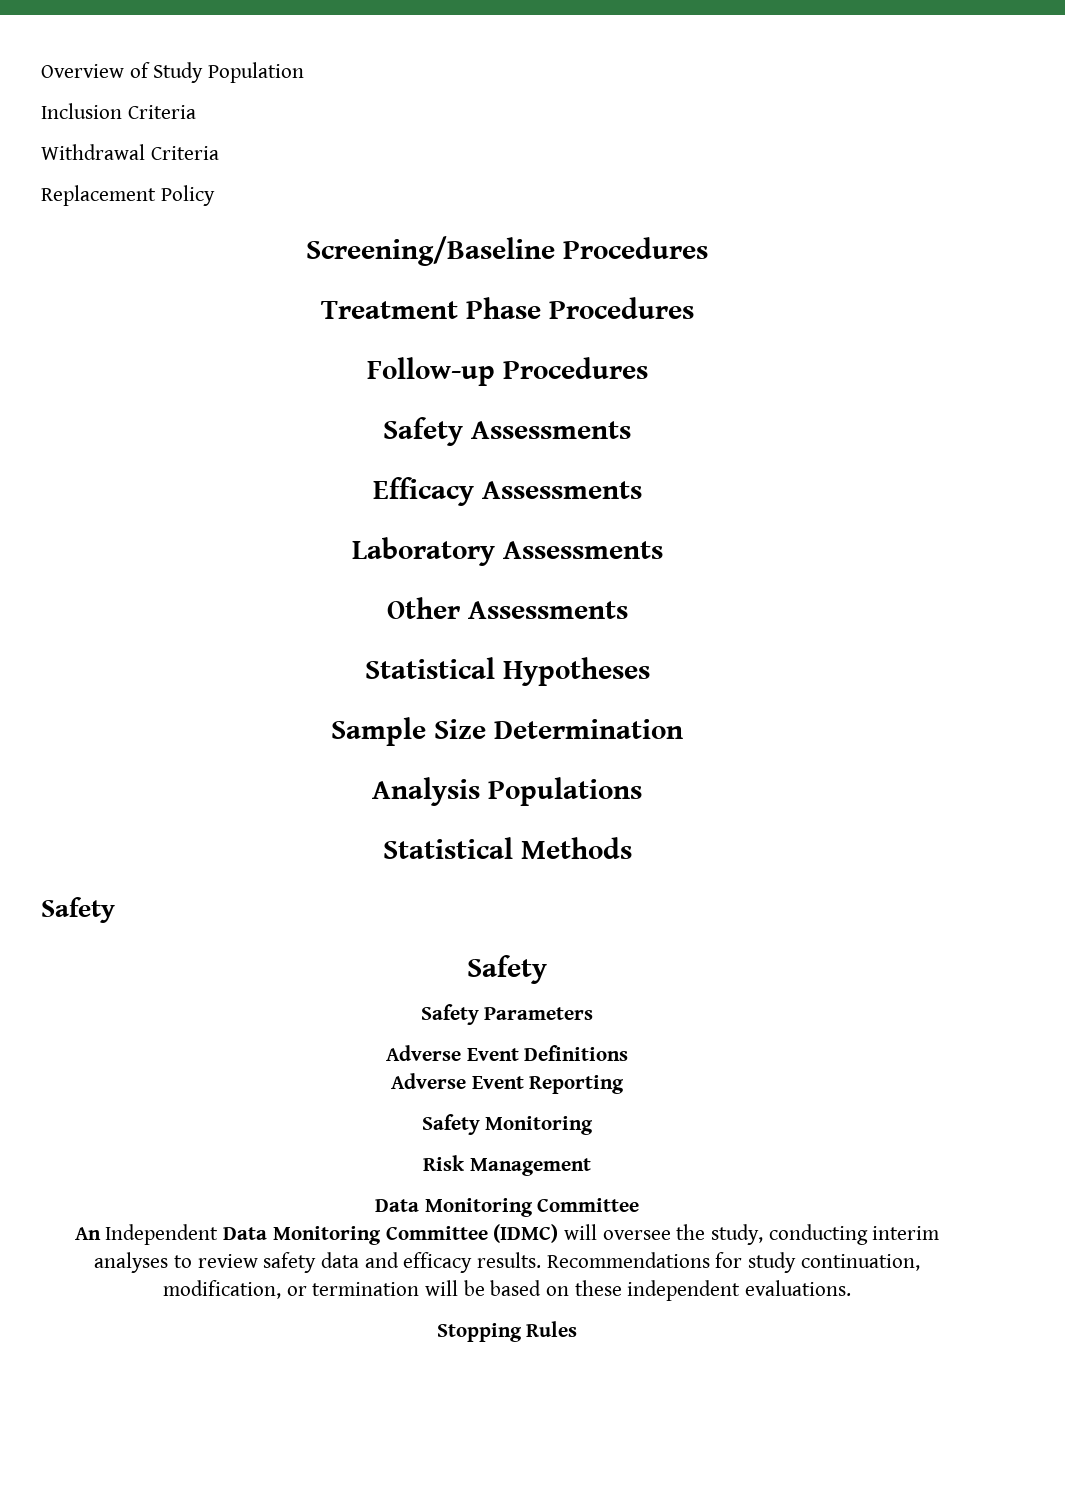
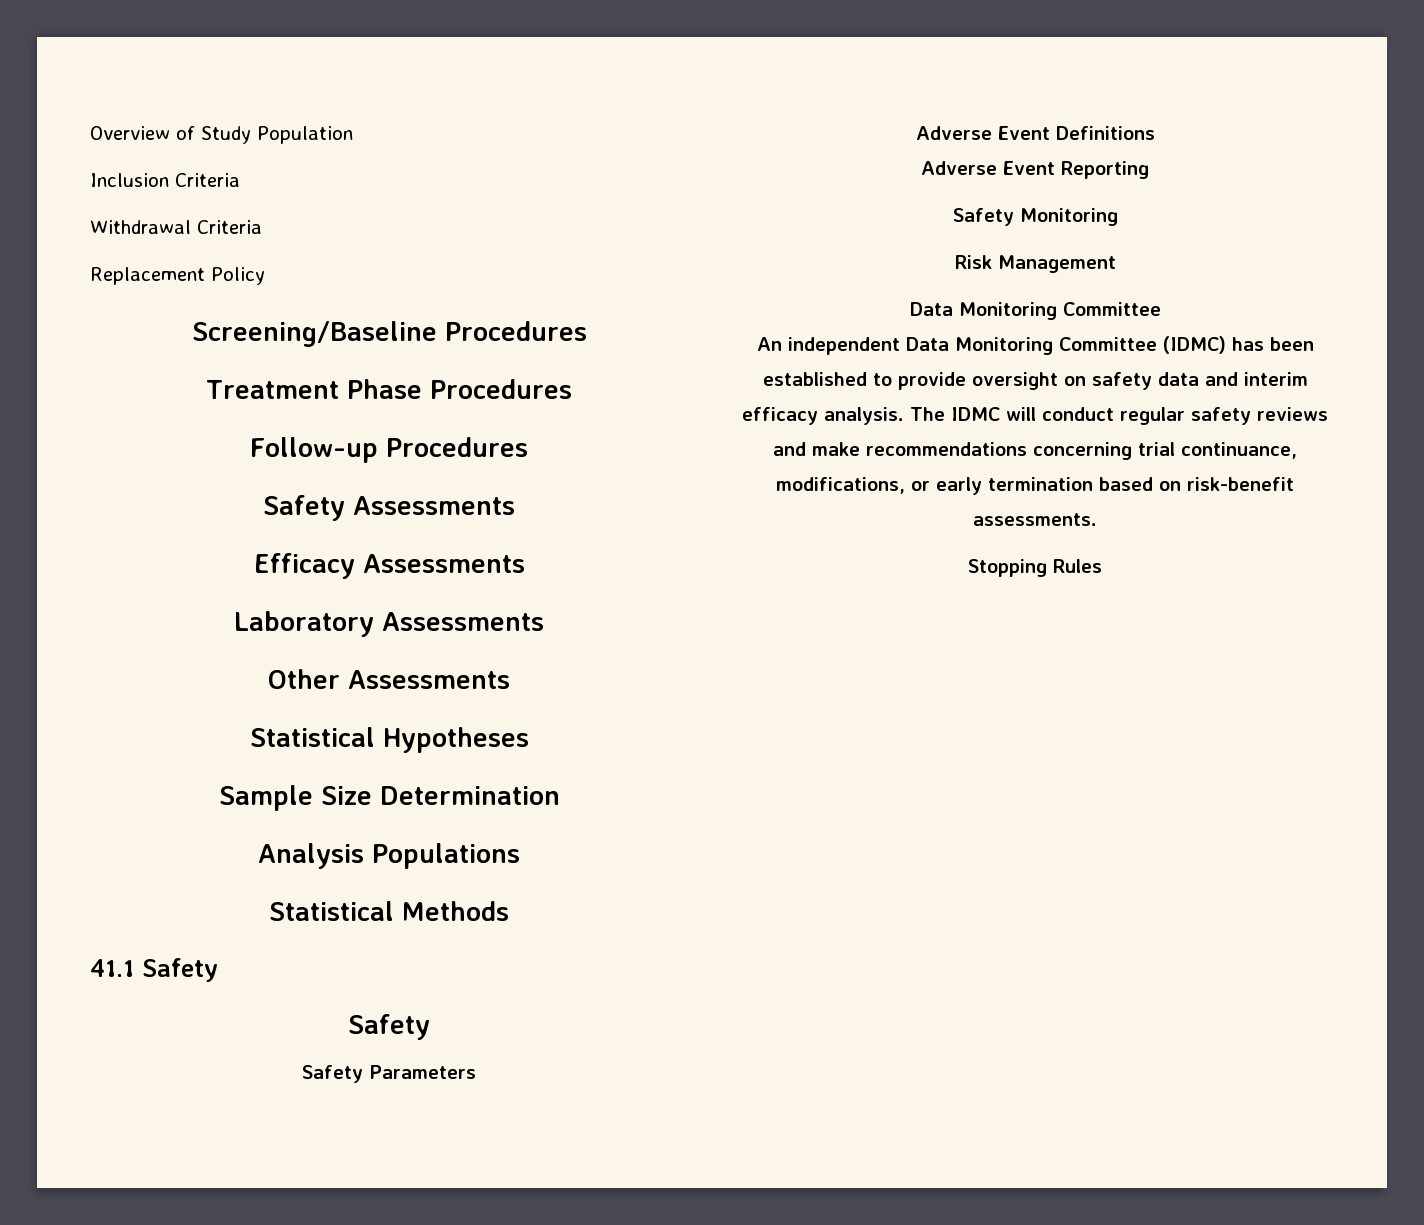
  Statistical Methods
- Safety
+ 41.1 Safety
- An Independent Data Monitoring Committee (IDMC) will oversee the study, conducting interim analyses to review safety data and efficacy results. Recommendations for study continuation, modification, or termination will be based on these independent evaluations.
+ An independent Data Monitoring Committee (IDMC) has been established to provide oversight on safety data and interim efficacy analysis. The IDMC will conduct regular safety reviews and make recommendations concerning trial continuance, modifications, or early termination based on risk-benefit assessments.

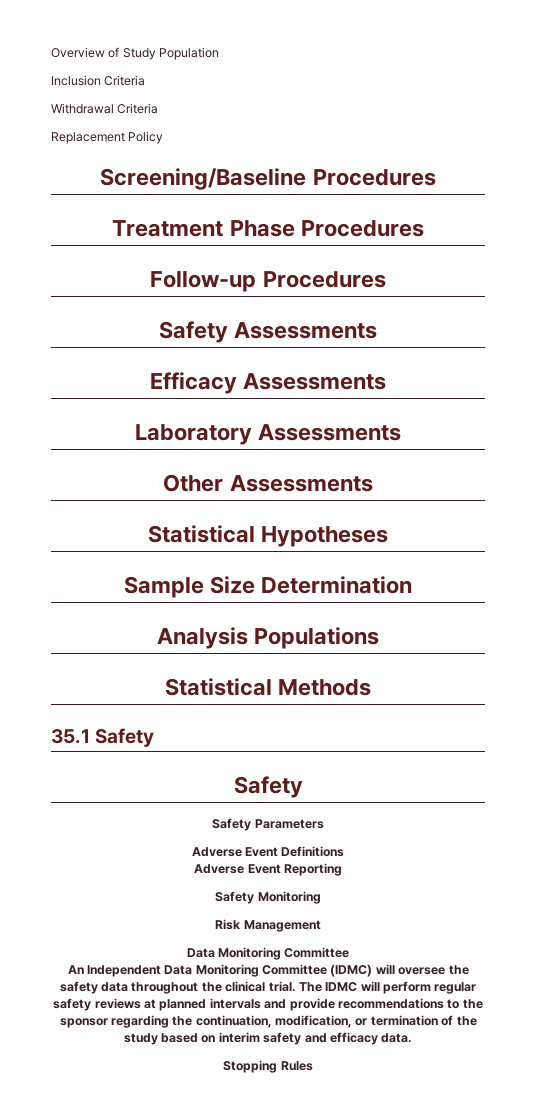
- 41.1 Safety
+ 35.1 Safety
- An independent Data Monitoring Committee (IDMC) has been established to provide oversight on safety data and interim efficacy analysis.
+ An Independent Data Monitoring Committee (IDMC) will oversee the safety data throughout the clinical trial.
- The IDMC will conduct regular safety reviews and make recommendations concerning trial continuance, modifications, or early termination based on risk-benefit assessments.
+ The IDMC will perform regular safety reviews at planned intervals and provide recommendations to the sponsor regarding the continuation, modification, or termination of the study based on interim safety and efficacy data.

